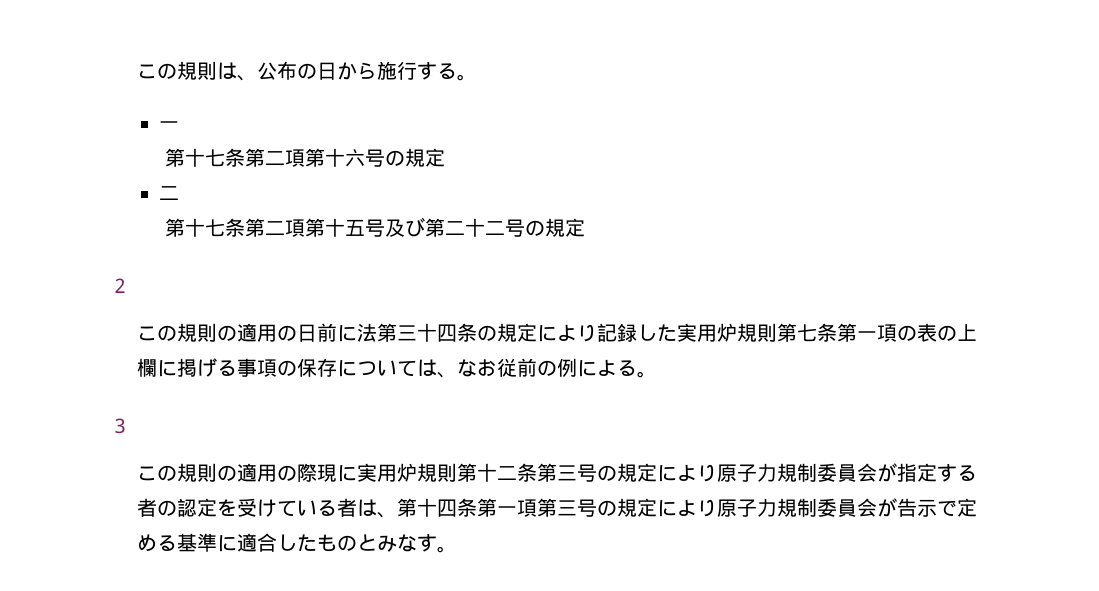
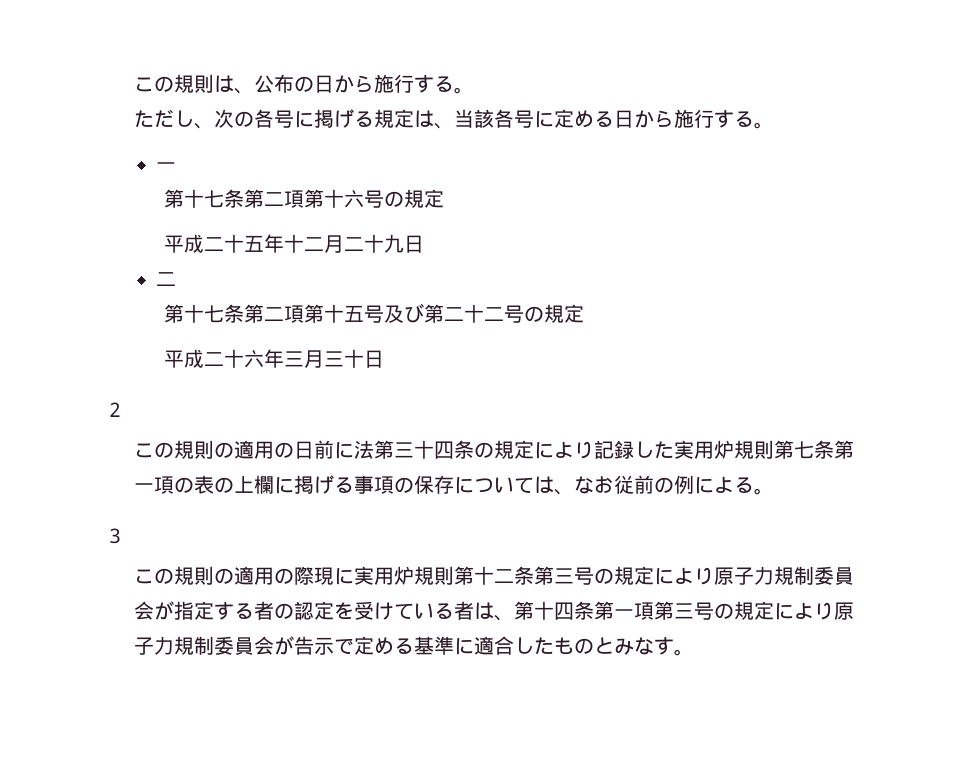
+ ただし、次の各号に掲げる規定は、当該各号に定める日から施行する。
+ 平成二十五年十二月二十九日
+ 平成二十六年三月三十日

